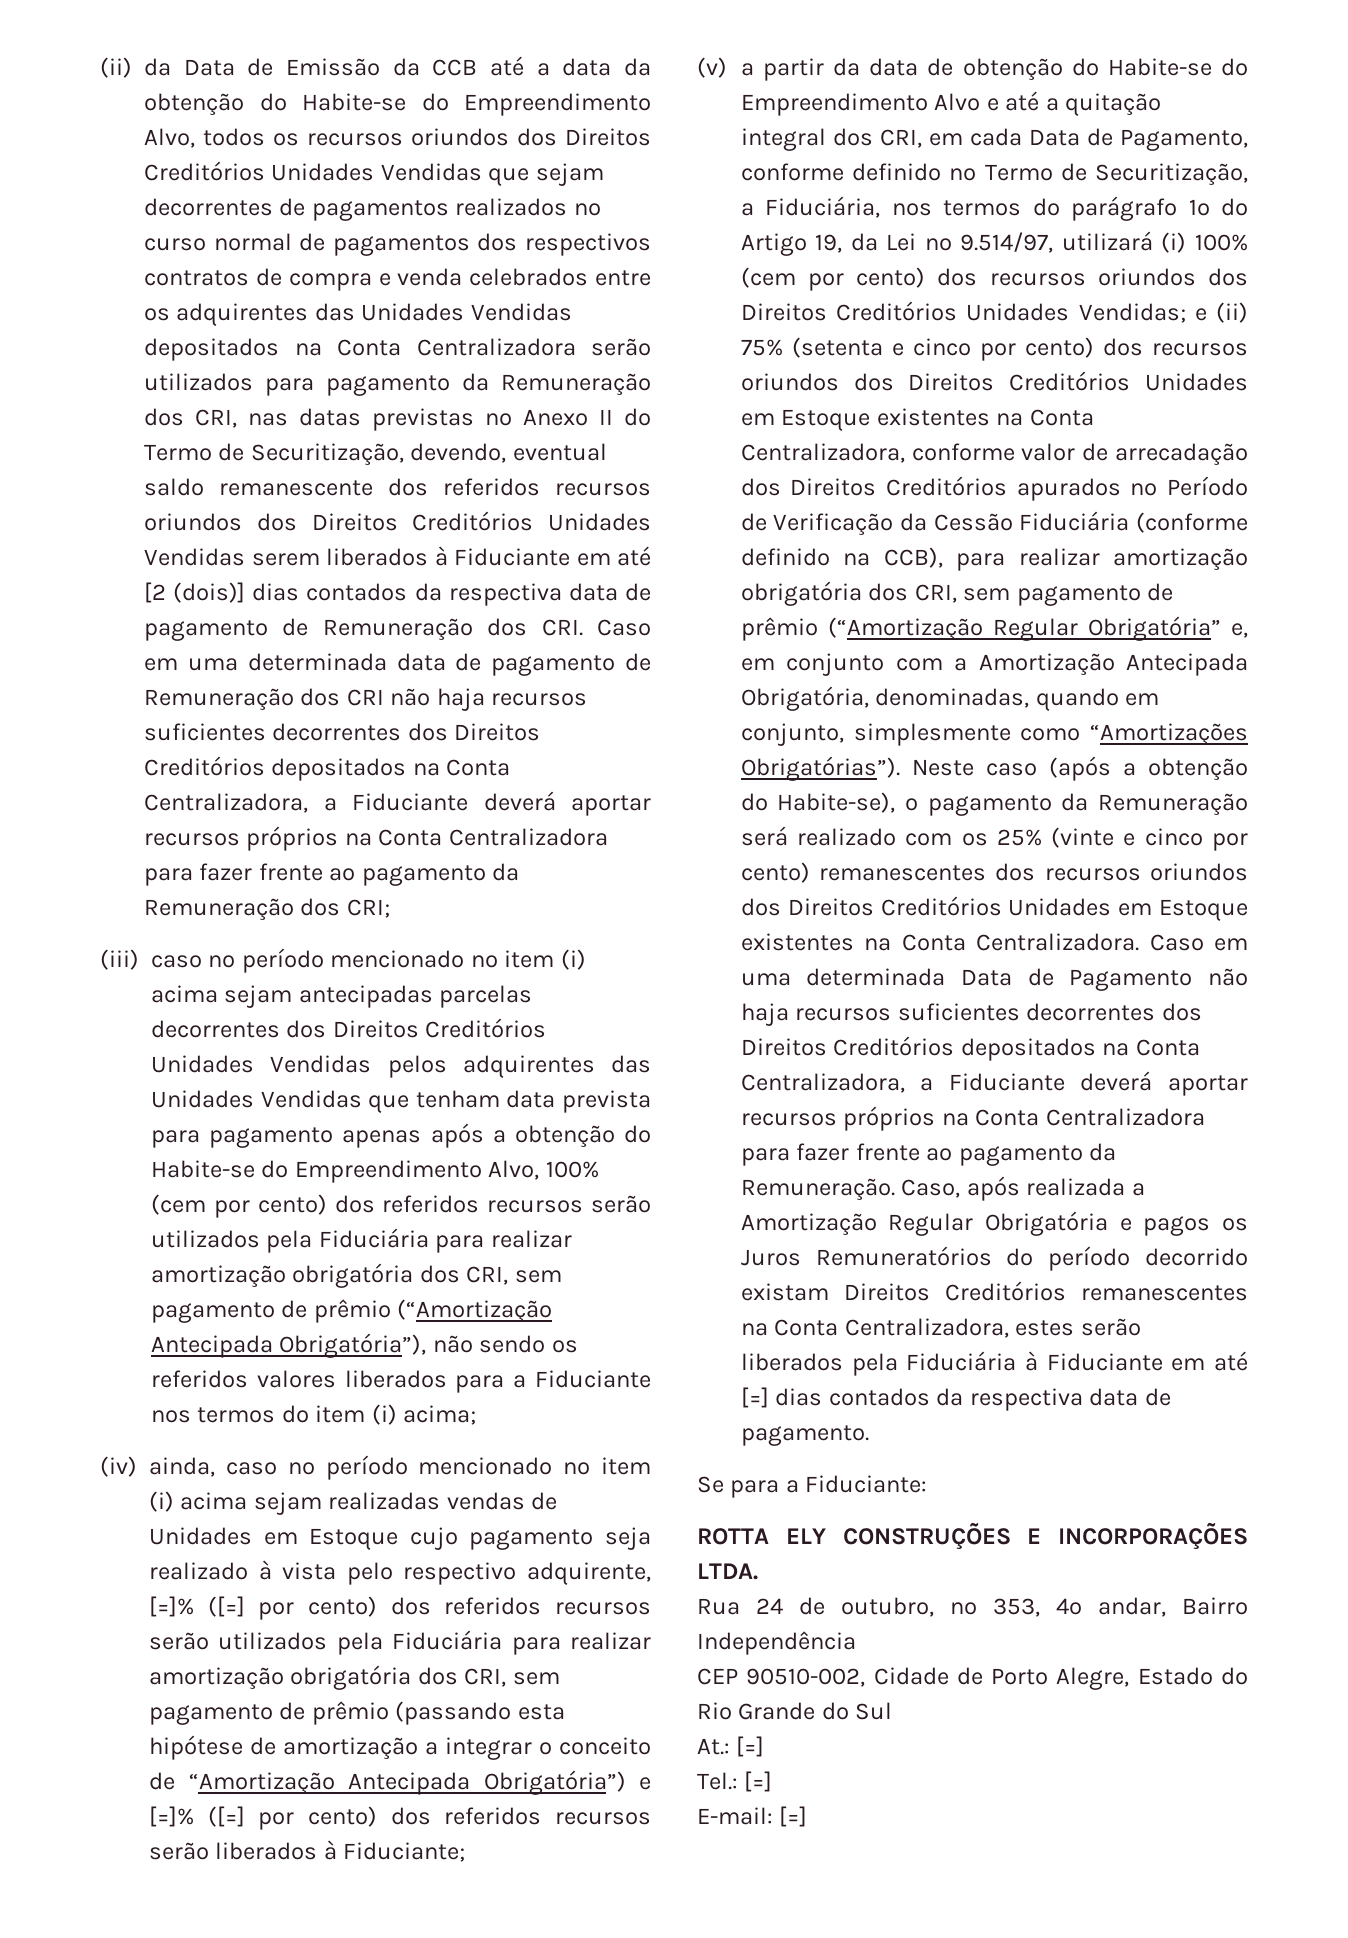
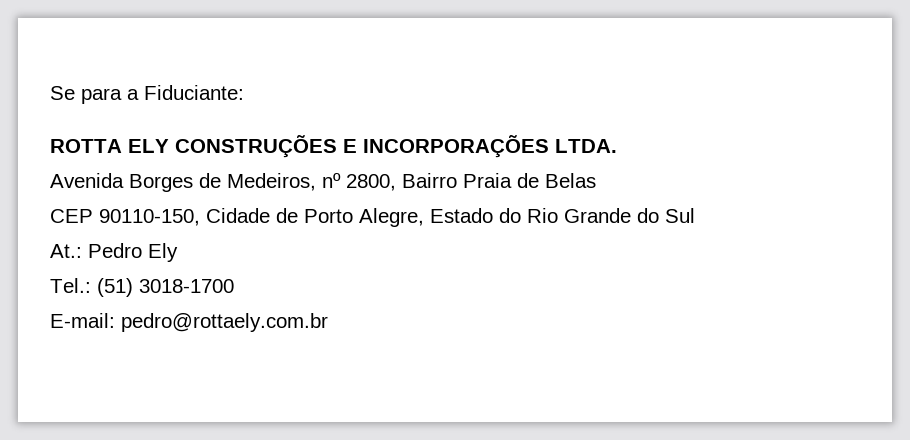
- (ii) da Data de Emissão da CCB até a data da obtenção do Habite-se do Empreendimento Alvo, todos os recursos oriundos dos Direitos Creditórios Unidades Vendidas que sejam decorrentes de pagamentos realizados no curso normal de pagamentos dos respectivos contratos de compra e venda celebrados entre os adquirentes das Unidades Vendidas depositados na Conta Centralizadora serão utilizados para pagamento da Remuneração dos CRI, nas datas previstas no Anexo II do Termo de Securitização, devendo, eventual saldo remanescente dos referidos recursos oriundos dos Direitos Creditórios Unidades Vendidas serem liberados à Fiduciante em até [2 (dois)] dias contados da respectiva data de pagamento de Remuneração dos CRI. Caso em uma determinada data de pagamento de Remuneração dos CRI não haja recursos suficientes decorrentes dos Direitos Creditórios depositados na Conta Centralizadora, a Fiduciante deverá aportar recursos próprios na Conta Centralizadora para fazer frente ao pagamento da Remuneração dos CRI;
- (iii) caso no período mencionado no item (i) acima sejam antecipadas parcelas decorrentes dos Direitos Creditórios Unidades Vendidas pelos adquirentes das Unidades Vendidas que tenham data prevista para pagamento apenas após a obtenção do Habite-se do Empreendimento Alvo, 100% (cem por cento) dos referidos recursos serão utilizados pela Fiduciária para realizar amortização obrigatória dos CRI, sem pagamento de prêmio (“Amortização Antecipada Obrigatória”), não sendo os referidos valores liberados para a Fiduciante nos termos do item (i) acima;
- (iv) ainda, caso no período mencionado no item (i) acima sejam realizadas vendas de Unidades em Estoque cujo pagamento seja realizado à vista pelo respectivo adquirente, [=]% ([=] por cento) dos referidos recursos serão utilizados pela Fiduciária para realizar amortização obrigatória dos CRI, sem pagamento de prêmio (passando esta hipótese de amortização a integrar o conceito de “Amortização Antecipada Obrigatória”) e [=]% ([=] por cento) dos referidos recursos serão liberados à Fiduciante;
- (v) a partir da data de obtenção do Habite-se do Empreendimento Alvo e até a quitação integral dos CRI, em cada Data de Pagamento, conforme definido no Termo de Securitização, a Fiduciária, nos termos do parágrafo 1º do Artigo 19, da Lei nº 9.514/97, utilizará (i) 100% (cem por cento) dos recursos oriundos dos Direitos Creditórios Unidades Vendidas; e (ii) 75% (setenta e cinco por cento) dos recursos oriundos dos Direitos Creditórios Unidades em Estoque existentes na Conta Centralizadora, conforme valor de arrecadação dos Direitos Creditórios apurados no Período de Verificação da Cessão Fiduciária (conforme definido na CCB), para realizar amortização obrigatória dos CRI, sem pagamento de prêmio (“Amortização Regular Obrigatória” e, em conjunto com a Amortização Antecipada Obrigatória, denominadas, quando em conjunto, simplesmente como “Amortizações Obrigatórias”). Neste caso (após a obtenção do Habite-se), o pagamento da Remuneração será realizado com os 25% (vinte e cinco por cento) remanescentes dos recursos oriundos dos Direitos Creditórios Unidades em Estoque existentes na Conta Centralizadora. Caso em uma determinada Data de Pagamento não haja recursos suficientes decorrentes dos Direitos Creditórios depositados na Conta Centralizadora, a Fiduciante deverá aportar recursos próprios na Conta Centralizadora para fazer frente ao pagamento da Remuneração. Caso, após realizada a Amortização Regular Obrigatória e pagos os Juros Remuneratórios do período decorrido existam Direitos Creditórios remanescentes na Conta Centralizadora, estes serão liberados pela Fiduciária à Fiduciante em até [=] dias contados da respectiva data de pagamento.
- Rua 24 de outubro, nº 353, 4º andar, Bairro Independência
+ Avenida Borges de Medeiros, nº 2800, Bairro Praia de Belas
- CEP 90510-002, Cidade de Porto Alegre, Estado do Rio Grande do Sul
+ CEP 90110-150, Cidade de Porto Alegre, Estado do Rio Grande do Sul
- At.: [=]
+ At.: Pedro Ely
- Tel.: [=]
+ Tel.: (51) 3018-1700
- E-mail: [=]
+ E-mail: pedro@rottaely.com.br

